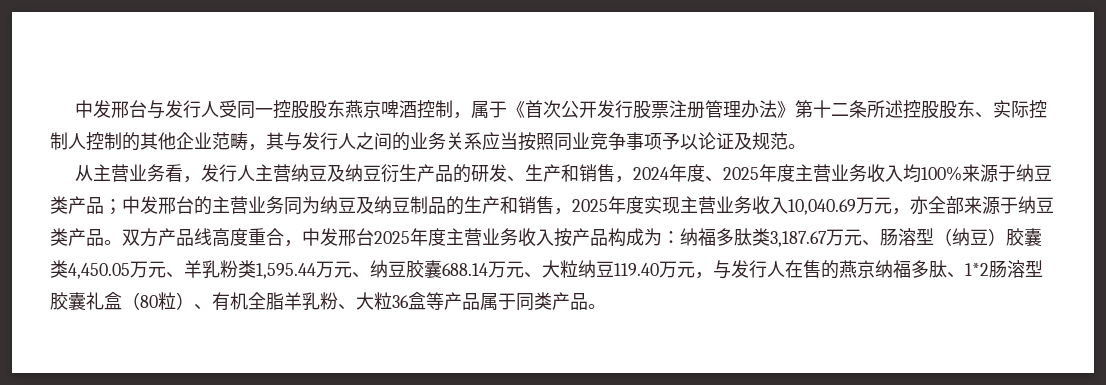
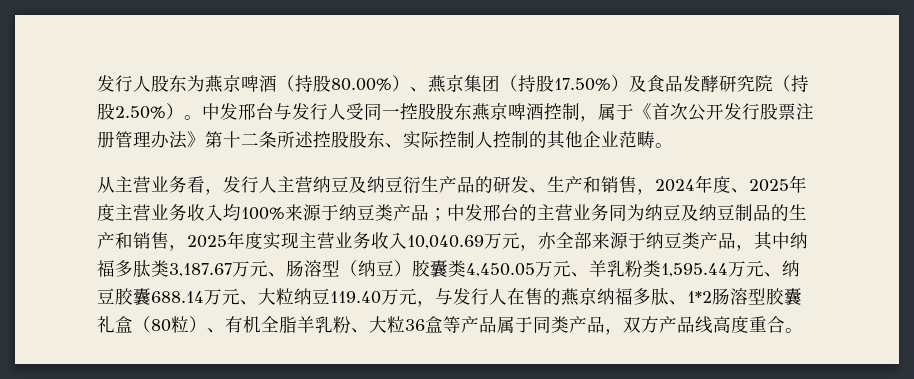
+ 发行人股东为燕京啤酒（持股80.00%）、燕京集团（持股17.50%）及食品发酵研究院（持股2.50%）。
- 中发邢台与发行人受同一控股股东燕京啤酒控制，属于《首次公开发行股票注册管理办法》第十二条所述控股股东、实际控制人控制的其他企业范畴，其与发行人之间的业务关系应当按照同业竞争事项予以论证及规范。
+ 中发邢台与发行人受同一控股股东燕京啤酒控制，属于《首次公开发行股票注册管理办法》第十二条所述控股股东、实际控制人控制的其他企业范畴。
- 中发邢台的主营业务同为纳豆及纳豆制品的生产和销售，2025年度实现主营业务收入10,040.69万元，亦全部来源于纳豆类产品。双方产品线高度重合，中发邢台2025年度主营业务收入按产品构成为：纳福多肽类3,187.67万元、肠溶型（纳豆）胶囊类4,450.05万元、羊乳粉类1,595.44万元、纳豆胶囊688.14万元、大粒纳豆119.40万元，与发行人在售的燕京纳福多肽、1*2肠溶型胶囊礼盒（80粒）、有机全脂羊乳粉、大粒36盒等产品属于同类产品。
+ 中发邢台的主营业务同为纳豆及纳豆制品的生产和销售，2025年度实现主营业务收入10,040.69万元，亦全部来源于纳豆类产品，其中纳福多肽类3,187.67万元、肠溶型（纳豆）胶囊类4,450.05万元、羊乳粉类1,595.44万元、纳豆胶囊688.14万元、大粒纳豆119.40万元，与发行人在售的燕京纳福多肽、1*2肠溶型胶囊礼盒（80粒）、有机全脂羊乳粉、大粒36盒等产品属于同类产品，双方产品线高度重合。

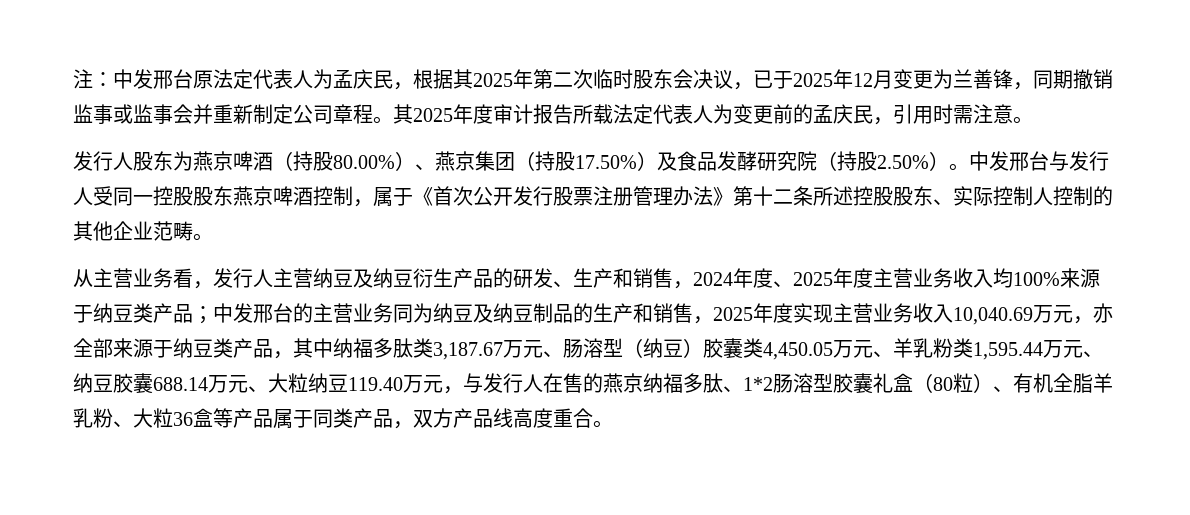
+ 注：中发邢台原法定代表人为孟庆民，根据其2025年第二次临时股东会决议，已于2025年12月变更为兰善锋，同期撤销监事或监事会并重新制定公司章程。其2025年度审计报告所载法定代表人为变更前的孟庆民，引用时需注意。

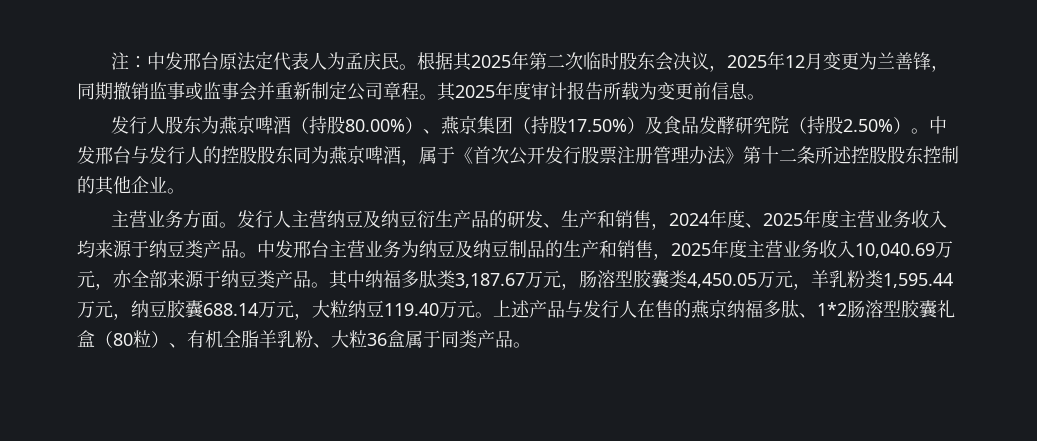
- 注：中发邢台原法定代表人为孟庆民，根据其2025年第二次临时股东会决议，已于2025年12月变更为兰善锋，同期撤销监事或监事会并重新制定公司章程。
+ 注：中发邢台原法定代表人为孟庆民。根据其2025年第二次临时股东会决议，2025年12月变更为兰善锋，同期撤销监事或监事会并重新制定公司章程。
- 其2025年度审计报告所载法定代表人为变更前的孟庆民，引用时需注意。
+ 其2025年度审计报告所载为变更前信息。
- 中发邢台与发行人受同一控股股东燕京啤酒控制，属于《首次公开发行股票注册管理办法》第十二条所述控股股东、实际控制人控制的其他企业范畴。
- 从主营业务看，发行人主营纳豆及纳豆衍生产品的研发、生产和销售，2024年度、2025年度主营业务收入均100%来源于纳豆类产品；中发邢台的主营业务同为纳豆及纳豆制品的生产和销售，2025年度实现主营业务收入10,040.69万元，亦全部来源于纳豆类产品，其中纳福多肽类3,187.67万元、肠溶型（纳豆）胶囊类4,450.05万元、羊乳粉类1,595.44万元、纳豆胶囊688.14万元、大粒纳豆119.40万元，与发行人在售的燕京纳福多肽、1*2肠溶型胶囊礼盒（80粒）、有机全脂羊乳粉、大粒36盒等产品属于同类产品，双方产品线高度重合。
+ 中发邢台与发行人的控股股东同为燕京啤酒，属于《首次公开发行股票注册管理办法》第十二条所述控股股东控制的其他企业。
+ 主营业务方面。发行人主营纳豆及纳豆衍生产品的研发、生产和销售，2024年度、2025年度主营业务收入均来源于纳豆类产品。中发邢台主营业务为纳豆及纳豆制品的生产和销售，2025年度主营业务收入10,040.69万元，亦全部来源于纳豆类产品。其中纳福多肽类3,187.67万元，肠溶型胶囊类4,450.05万元，羊乳粉类1,595.44万元，纳豆胶囊688.14万元，大粒纳豆119.40万元。上述产品与发行人在售的燕京纳福多肽、1*2肠溶型胶囊礼盒（80粒）、有机全脂羊乳粉、大粒36盒属于同类产品。

